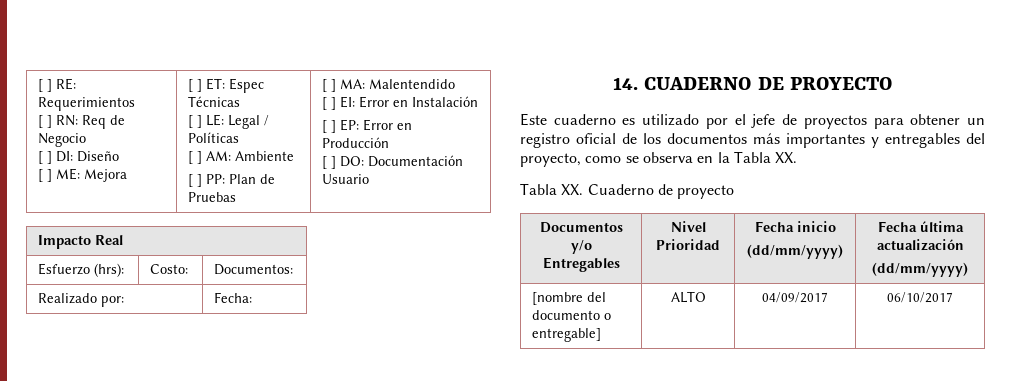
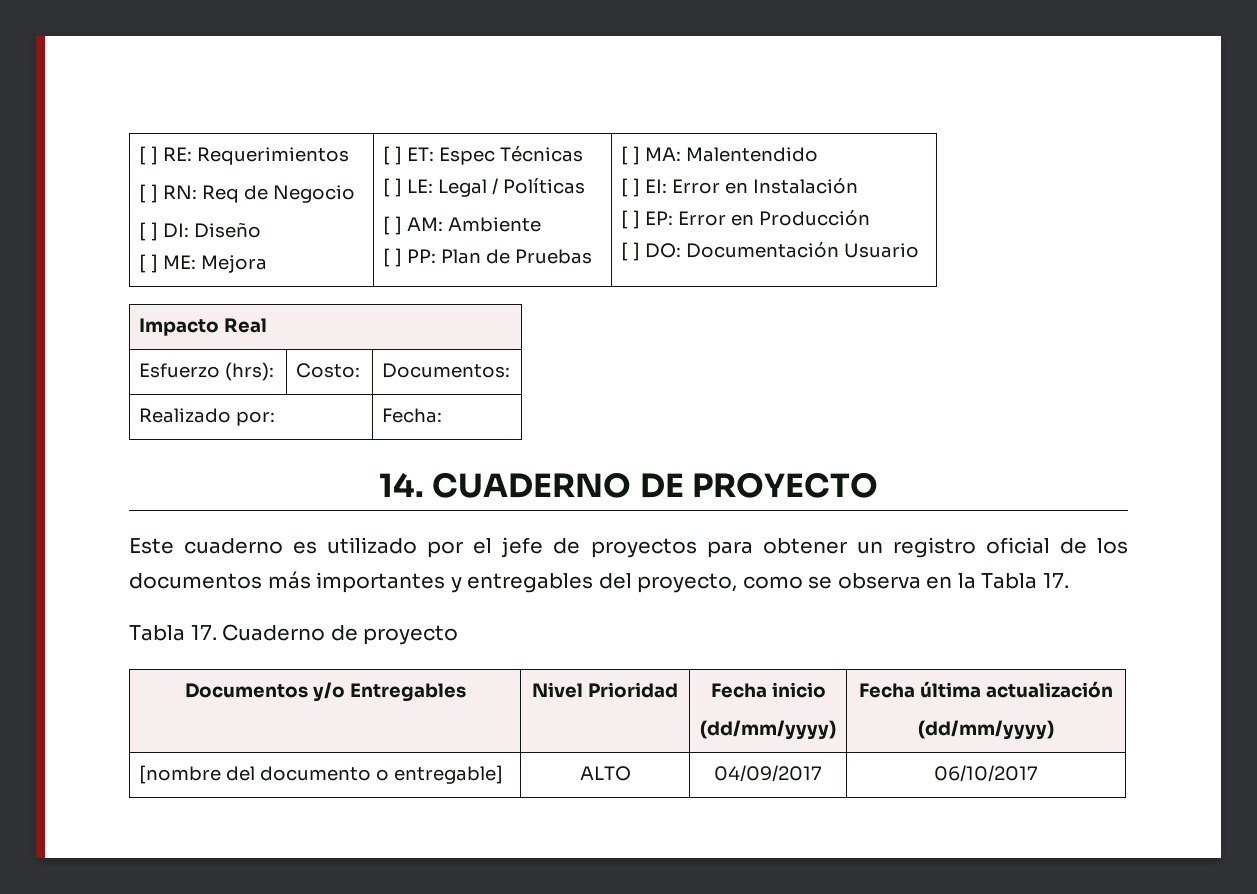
- Este cuaderno es utilizado por el jefe de proyectos para obtener un registro oficial de los documentos más importantes y entregables del proyecto, como se observa en la Tabla XX.
- Tabla XX. Cuaderno de proyecto
+ Este cuaderno es utilizado por el jefe de proyectos para obtener un registro oficial de los documentos más importantes y entregables del proyecto, como se observa en la Tabla 17.
+ Tabla 17. Cuaderno de proyecto

